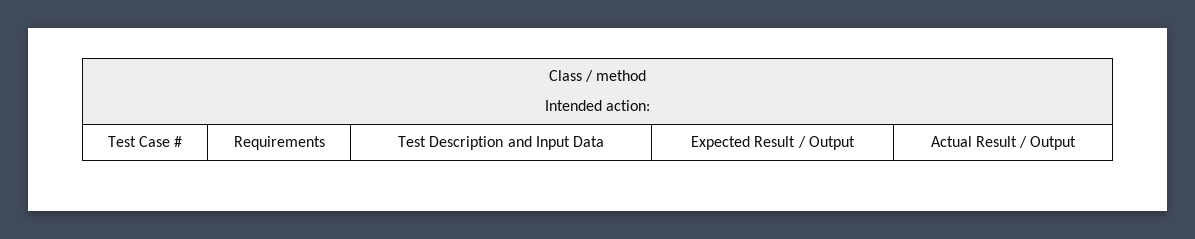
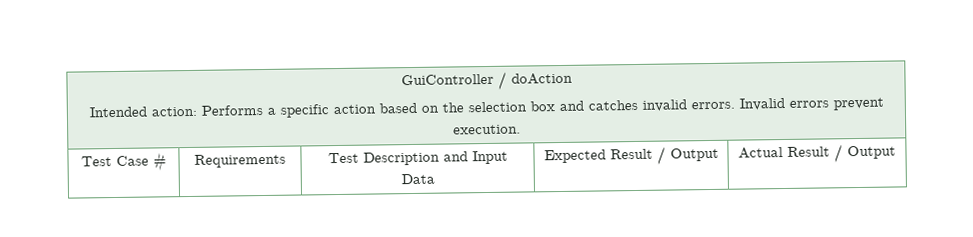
- Class / method
- Intended action:
+ GuiController / doAction
+ Intended action: Performs a specific action based on the selection box and catches invalid errors. Invalid errors prevent execution.

